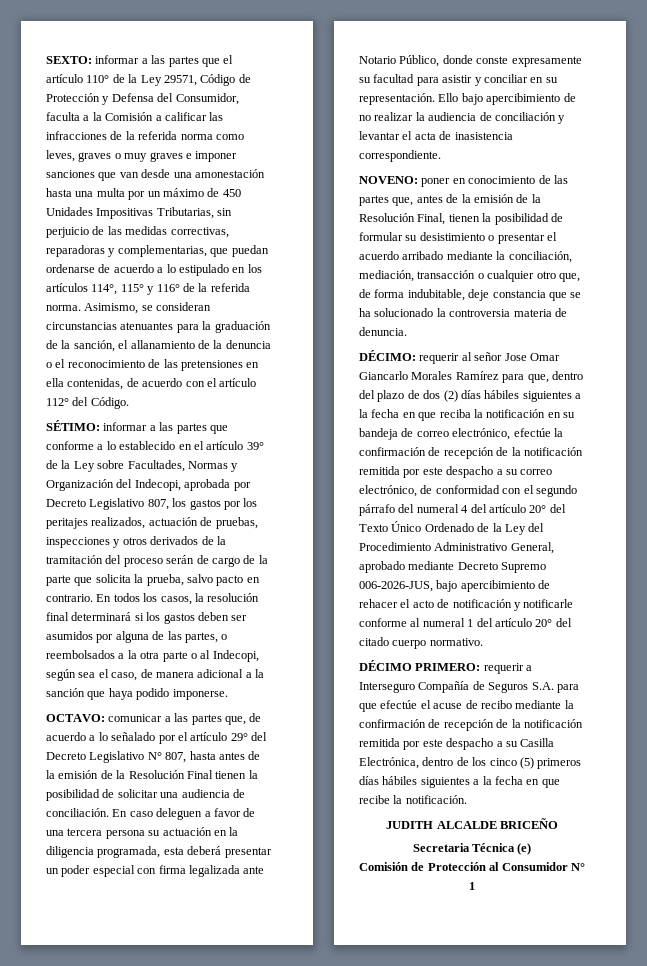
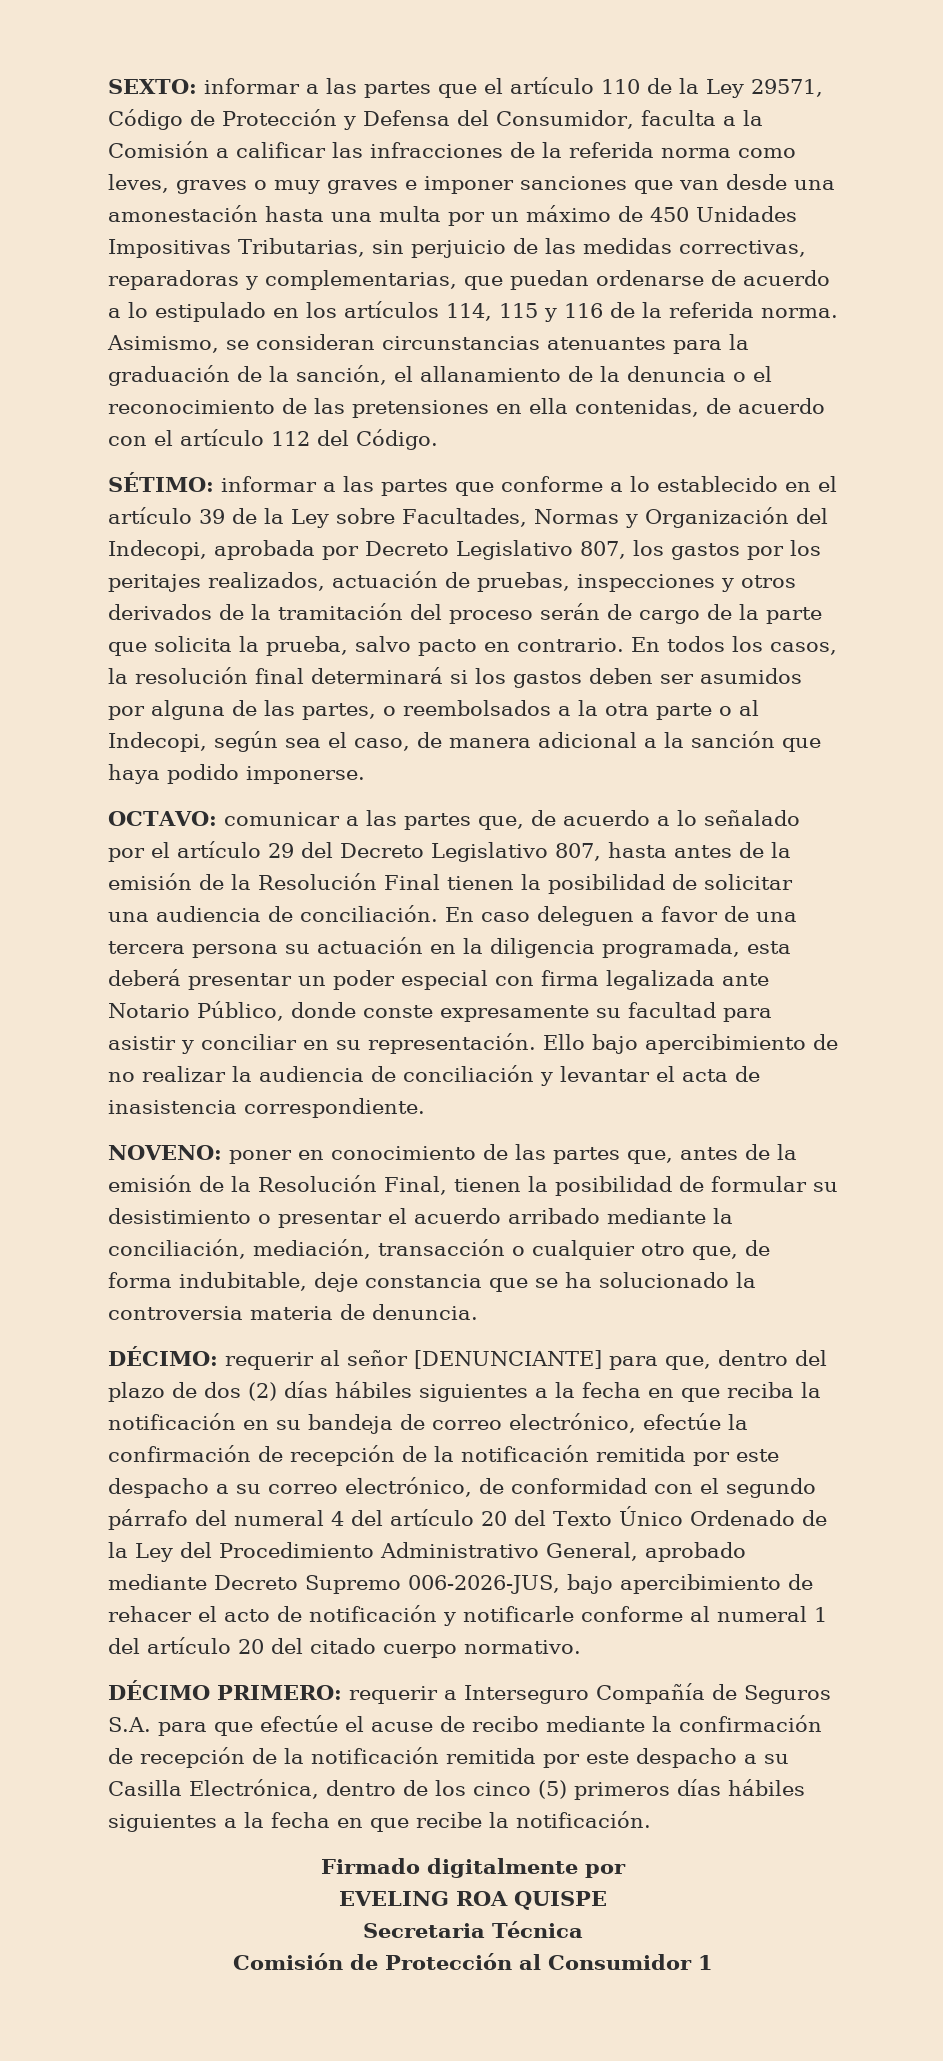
- informar a las partes que el artículo 110° de la Ley 29571, Código de Protección y Defensa del Consumidor, faculta a la Comisión a calificar las infracciones de la referida norma como leves, graves o muy graves e imponer sanciones que van desde una amonestación hasta una multa por un máximo de 450 Unidades Impositivas Tributarias, sin perjuicio de las medidas correctivas, reparadoras y complementarias, que puedan ordenarse de acuerdo a lo estipulado en los artículos 114°, 115° y 116° de la referida norma.
+ informar a las partes que el artículo 110 de la Ley 29571, Código de Protección y Defensa del Consumidor, faculta a la Comisión a calificar las infracciones de la referida norma como leves, graves o muy graves e imponer sanciones que van desde una amonestación hasta una multa por un máximo de 450 Unidades Impositivas Tributarias, sin perjuicio de las medidas correctivas, reparadoras y complementarias, que puedan ordenarse de acuerdo a lo estipulado en los artículos 114, 115 y 116 de la referida norma.
- Asimismo, se consideran circunstancias atenuantes para la graduación de la sanción, el allanamiento de la denuncia o el reconocimiento de las pretensiones en ella contenidas, de acuerdo con el artículo 112° del Código.
+ Asimismo, se consideran circunstancias atenuantes para la graduación de la sanción, el allanamiento de la denuncia o el reconocimiento de las pretensiones en ella contenidas, de acuerdo con el artículo 112 del Código.
- SÉTIMO: informar a las partes que conforme a lo establecido en el artículo 39° de la Ley sobre Facultades, Normas y Organización del Indecopi, aprobada por Decreto Legislativo 807, los gastos por los peritajes realizados, actuación de pruebas, inspecciones y otros derivados de la tramitación del proceso serán de cargo de la parte que solicita la prueba, salvo pacto en contrario.
+ SÉTIMO: informar a las partes que conforme a lo establecido en el artículo 39 de la Ley sobre Facultades, Normas y Organización del Indecopi, aprobada por Decreto Legislativo 807, los gastos por los peritajes realizados, actuación de pruebas, inspecciones y otros derivados de la tramitación del proceso serán de cargo de la parte que solicita la prueba, salvo pacto en contrario.
- OCTAVO: comunicar a las partes que, de acuerdo a lo señalado por el artículo 29° del Decreto Legislativo N° 807, hasta antes de la emisión de la Resolución Final tienen la posibilidad de solicitar una audiencia de conciliación.
+ OCTAVO: comunicar a las partes que, de acuerdo a lo señalado por el artículo 29 del Decreto Legislativo 807, hasta antes de la emisión de la Resolución Final tienen la posibilidad de solicitar una audiencia de conciliación.
- requerir al señor Jose Omar Giancarlo Morales Ramírez para que, dentro del plazo de dos (2) días hábiles siguientes a la fecha en que reciba la notificación en su bandeja de correo electrónico, efectúe la confirmación de recepción de la notificación remitida por este despacho a su correo electrónico, de conformidad con el segundo párrafo del numeral 4 del artículo 20° del Texto Único Ordenado de la Ley del Procedimiento Administrativo General, aprobado mediante Decreto Supremo 006-2026-JUS, bajo apercibimiento de rehacer el acto de notificación y notificarle conforme al numeral 1 del artículo 20° del citado cuerpo normativo.
+ requerir al señor [DENUNCIANTE] para que, dentro del plazo de dos (2) días hábiles siguientes a la fecha en que reciba la notificación en su bandeja de correo electrónico, efectúe la confirmación de recepción de la notificación remitida por este despacho a su correo electrónico, de conformidad con el segundo párrafo del numeral 4 del artículo 20 del Texto Único Ordenado de la Ley del Procedimiento Administrativo General, aprobado mediante Decreto Supremo 006-2026-JUS, bajo apercibimiento de rehacer el acto de notificación y notificarle conforme al numeral 1 del artículo 20 del citado cuerpo normativo.
- JUDITH ALCALDE BRICEÑO
+ Firmado digitalmente por
+ EVELING ROA QUISPE
- Secretaria Técnica (e)
+ Secretaria Técnica
- Comisión de Protección al Consumidor N° 1
+ Comisión de Protección al Consumidor 1

